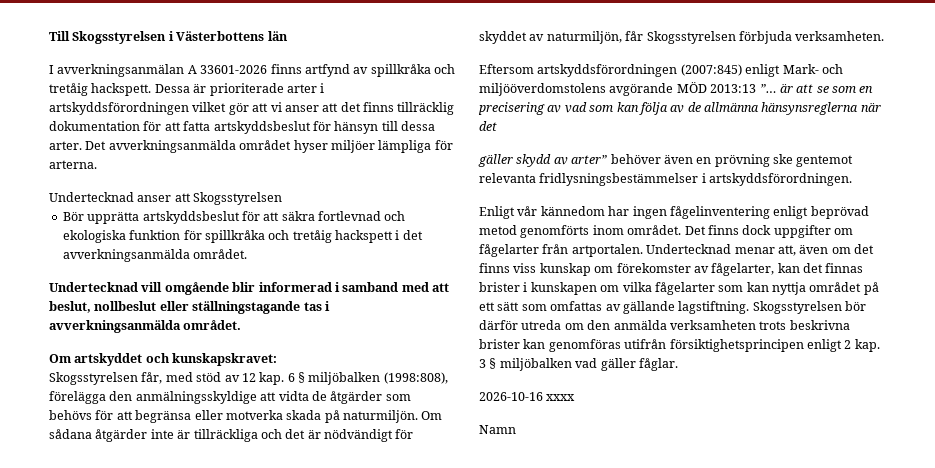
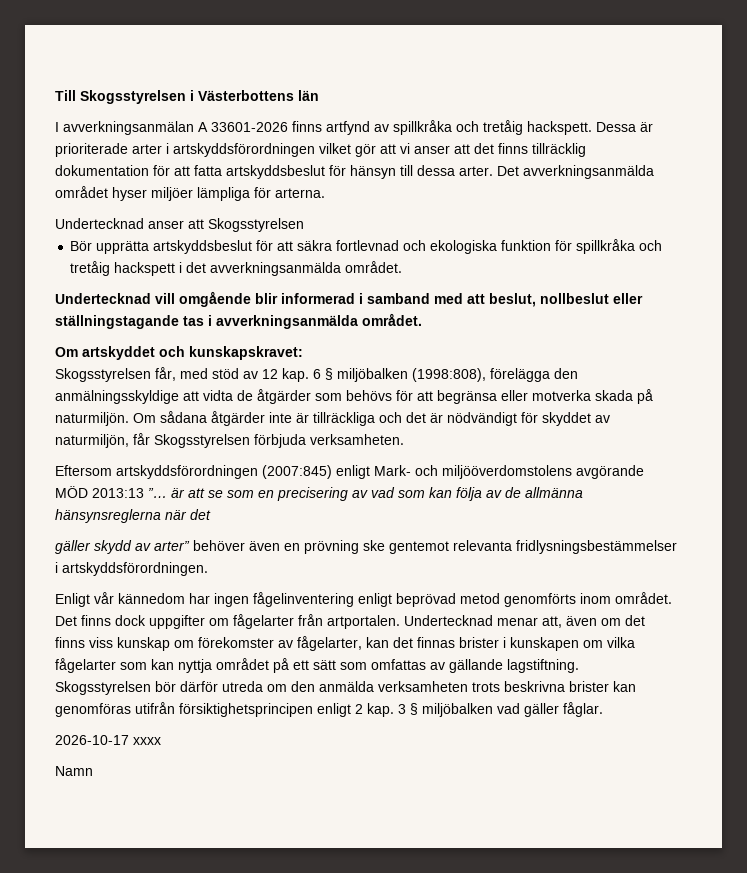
- 2026-10-16 xxxx
+ 2026-10-17 xxxx

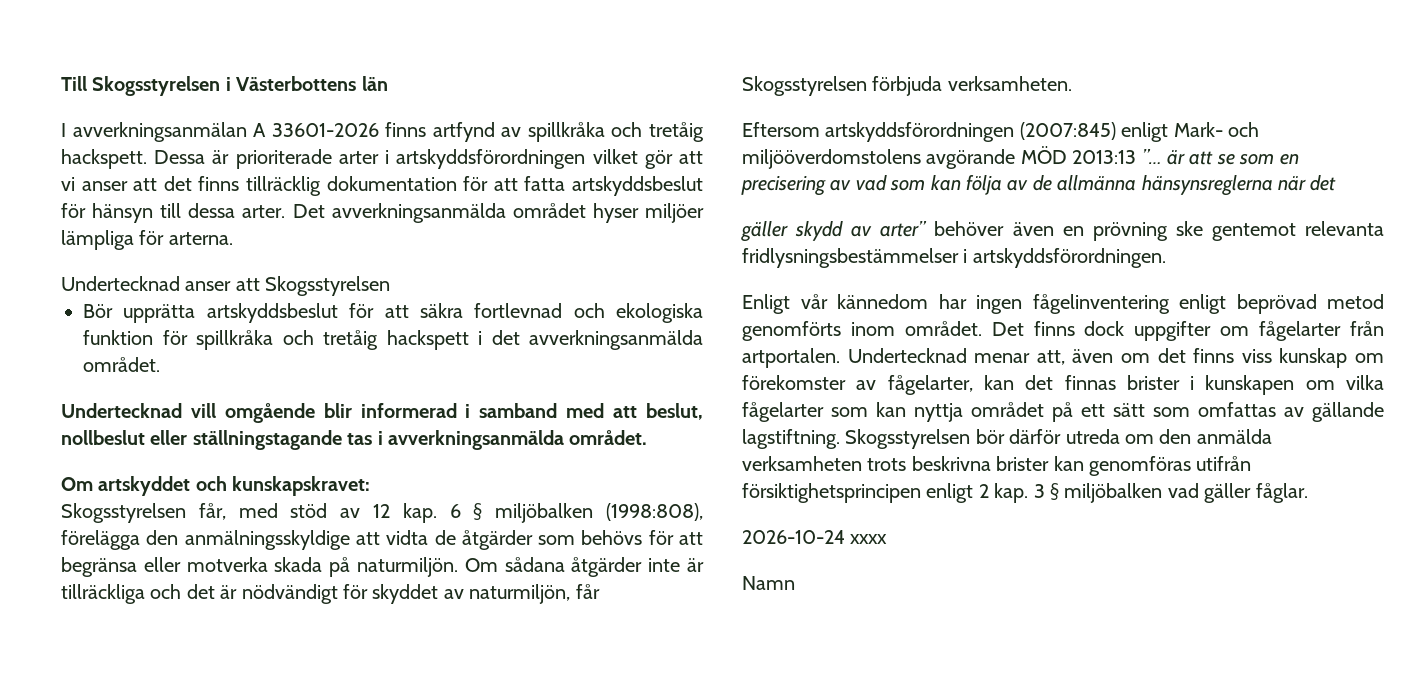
- 2026-10-17 xxxx
+ 2026-10-24 xxxx

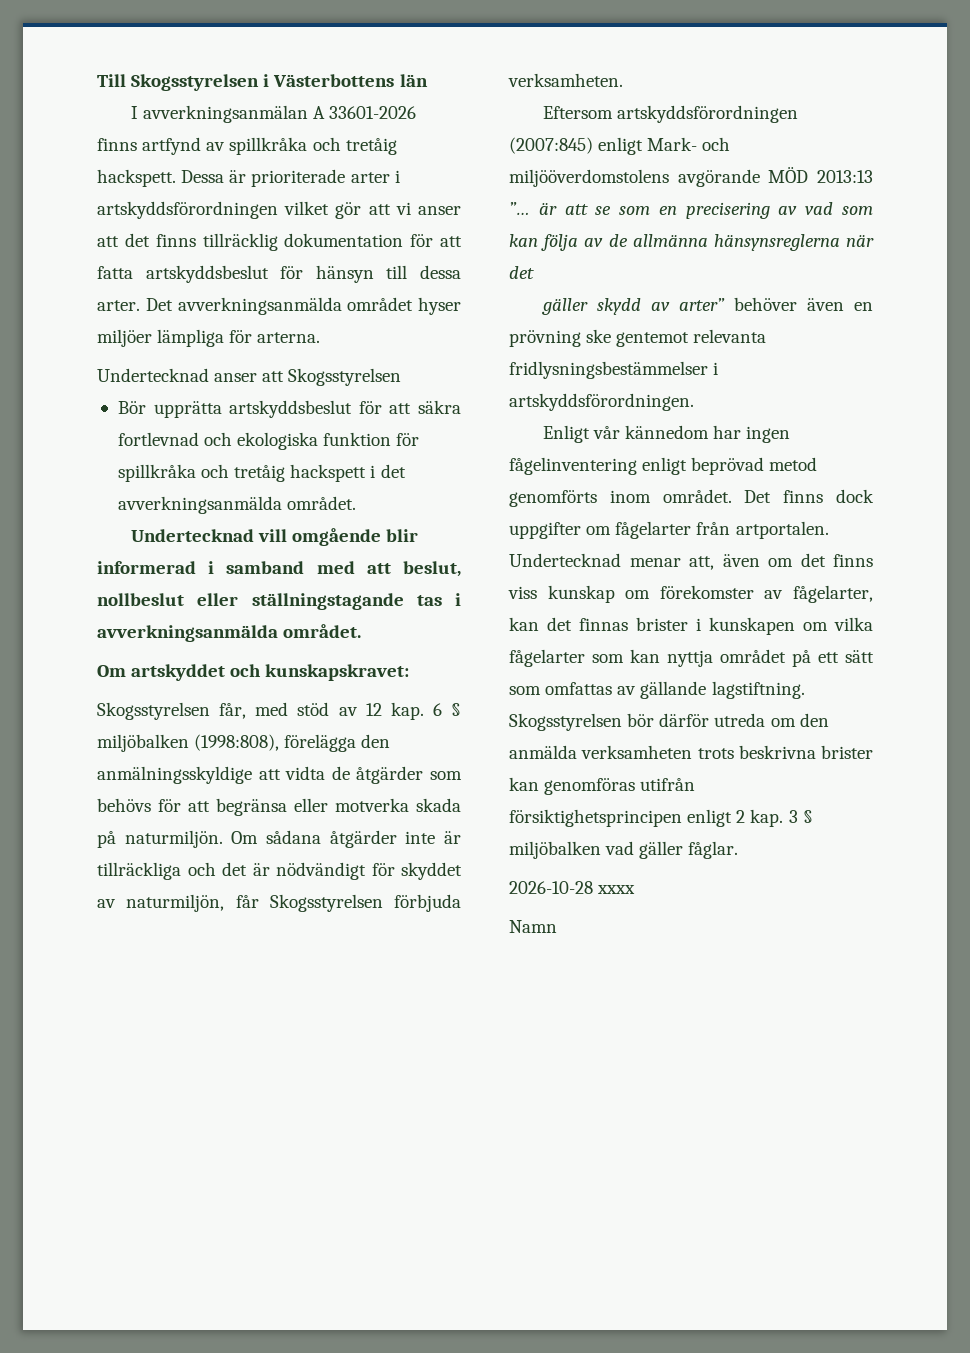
- 2026-10-24 xxxx
+ 2026-10-28 xxxx

